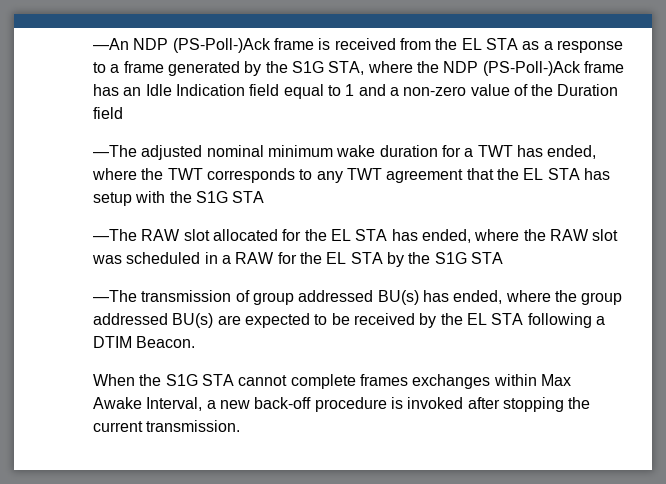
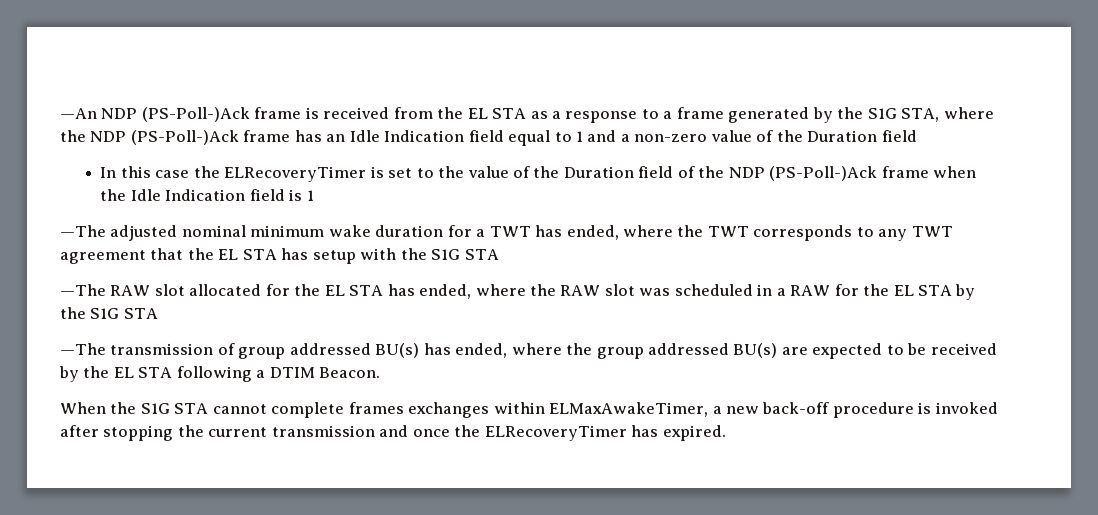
+ In this case the ELRecoveryTimer is set to the value of the Duration field of the NDP (PS-Poll-)Ack frame when the Idle Indication field is 1
- When the S1G STA cannot complete frames exchanges within Max Awake Interval, a new back-off procedure is invoked after stopping the current transmission.
+ When the S1G STA cannot complete frames exchanges within ELMaxAwakeTimer, a new back-off procedure is invoked after stopping the current transmission and once the ELRecoveryTimer has expired.

